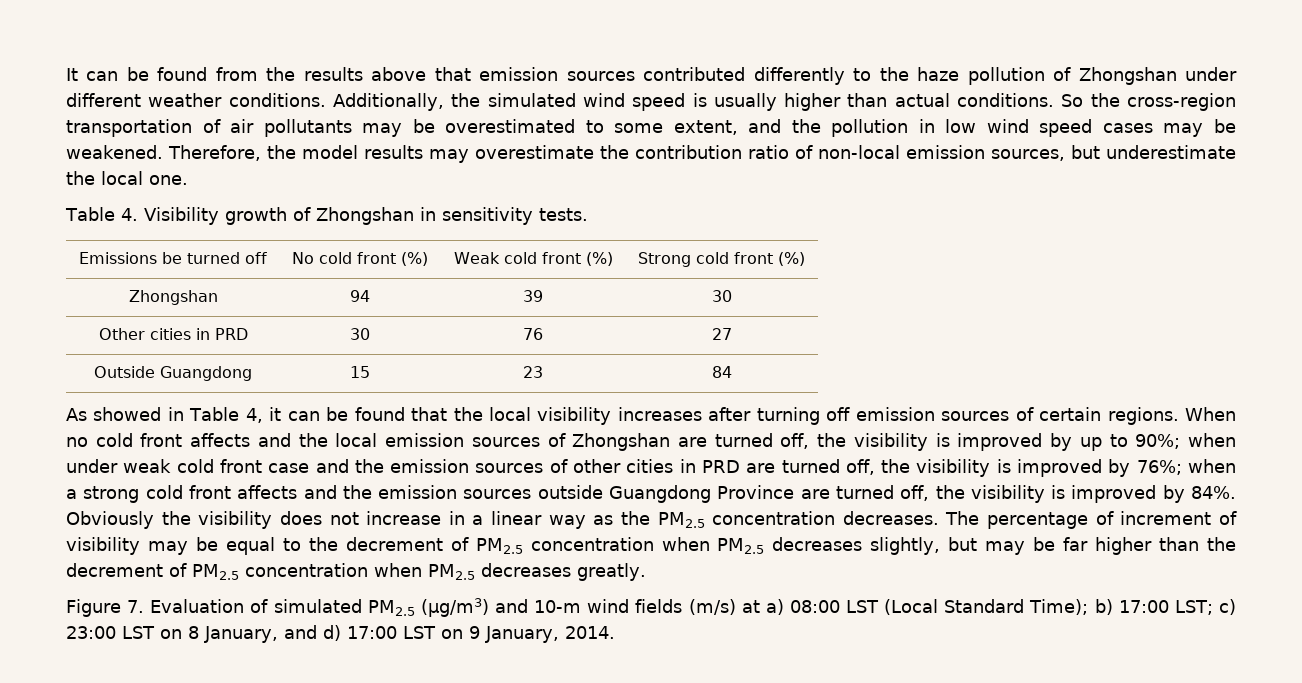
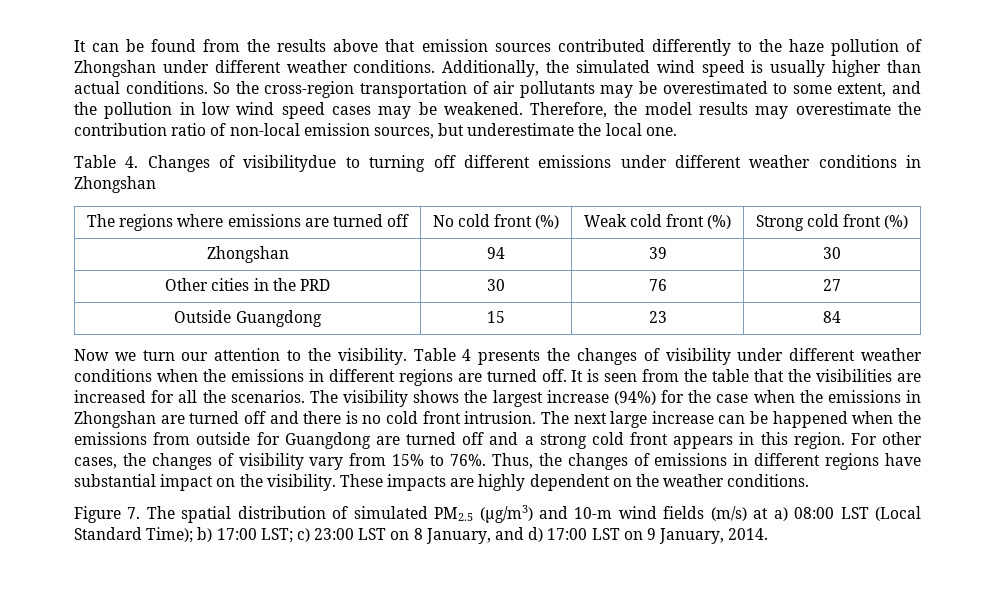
- Table 4. Visibility growth of Zhongshan in sensitivity tests.
- Emissions be turned off | No cold front (%) | Weak cold front (%) | Strong cold front (%)
+ Table 4. Changes of visibilitydue to turning off different emissions under different weather conditions in Zhongshan
+ The regions where emissions are turned off | No cold front (%) | Weak cold front (%) | Strong cold front (%)
- Other cities in PRD | 30 | 76 | 27
+ Other cities in the PRD | 30 | 76 | 27
- As showed in Table 4, it can be found that the local visibility increases after turning off emission sources of certain regions. When no cold front affects and the local emission sources of Zhongshan are turned off, the visibility is improved by up to 90%; when under weak cold front case and the emission sources of other cities in PRD are turned off, the visibility is improved by 76%; when a strong cold front affects and the emission sources outside Guangdong Province are turned off, the visibility is improved by 84%. Obviously the visibility does not increase in a linear way as the PM2.5 concentration decreases. The percentage of increment of visibility may be equal to the decrement of PM2.5 concentration when PM2.5 decreases slightly, but may be far higher than the decrement of PM2.5 concentration when PM2.5 decreases greatly.
+ Now we turn our attention to the visibility. Table 4 presents the changes of visibility under different weather conditions when the emissions in different regions are turned off. It is seen from the table that the visibilities are increased for all the scenarios. The visibility shows the largest increase (94%) for the case when the emissions in Zhongshan are turned off and there is no cold front intrusion. The next large increase can be happened when the emissions from outside for Guangdong are turned off and a strong cold front appears in this region. For other cases, the changes of visibility vary from 15% to 76%. Thus, the changes of emissions in different regions have substantial impact on the visibility. These impacts are highly dependent on the weather conditions.
- Figure 7. Evaluation of simulated PM2.5 (μg/m3) and 10-m wind fields (m/s) at a) 08:00 LST (Local Standard Time); b) 17:00 LST; c) 23:00 LST on 8 January, and d) 17:00 LST on 9 January, 2014.
+ Figure 7. The spatial distribution of simulated PM2.5 (μg/m3) and 10-m wind fields (m/s) at a) 08:00 LST (Local Standard Time); b) 17:00 LST; c) 23:00 LST on 8 January, and d) 17:00 LST on 9 January, 2014.

